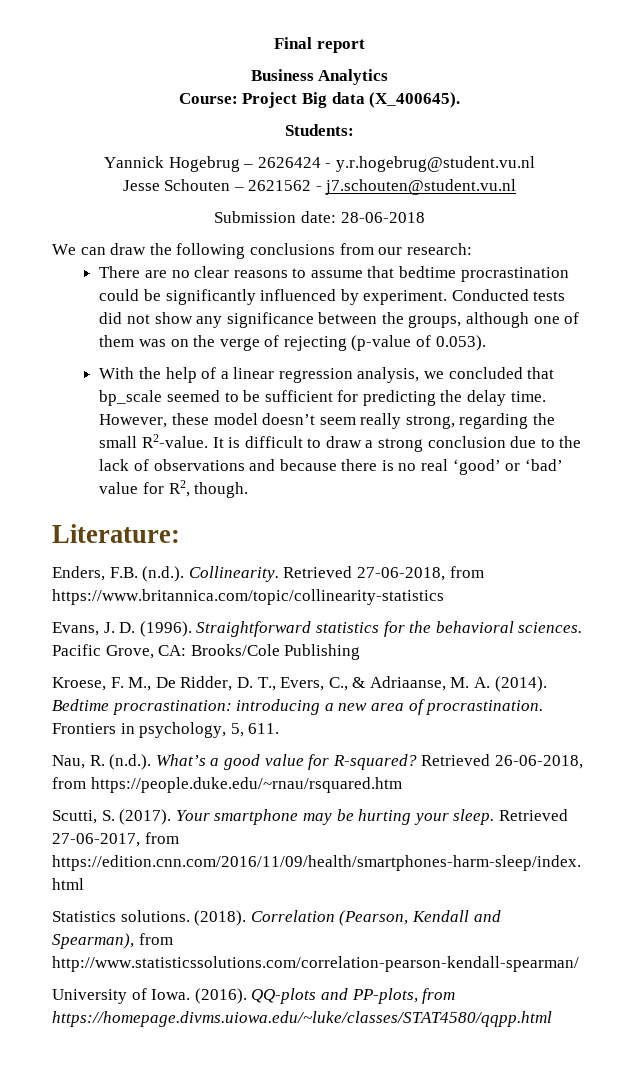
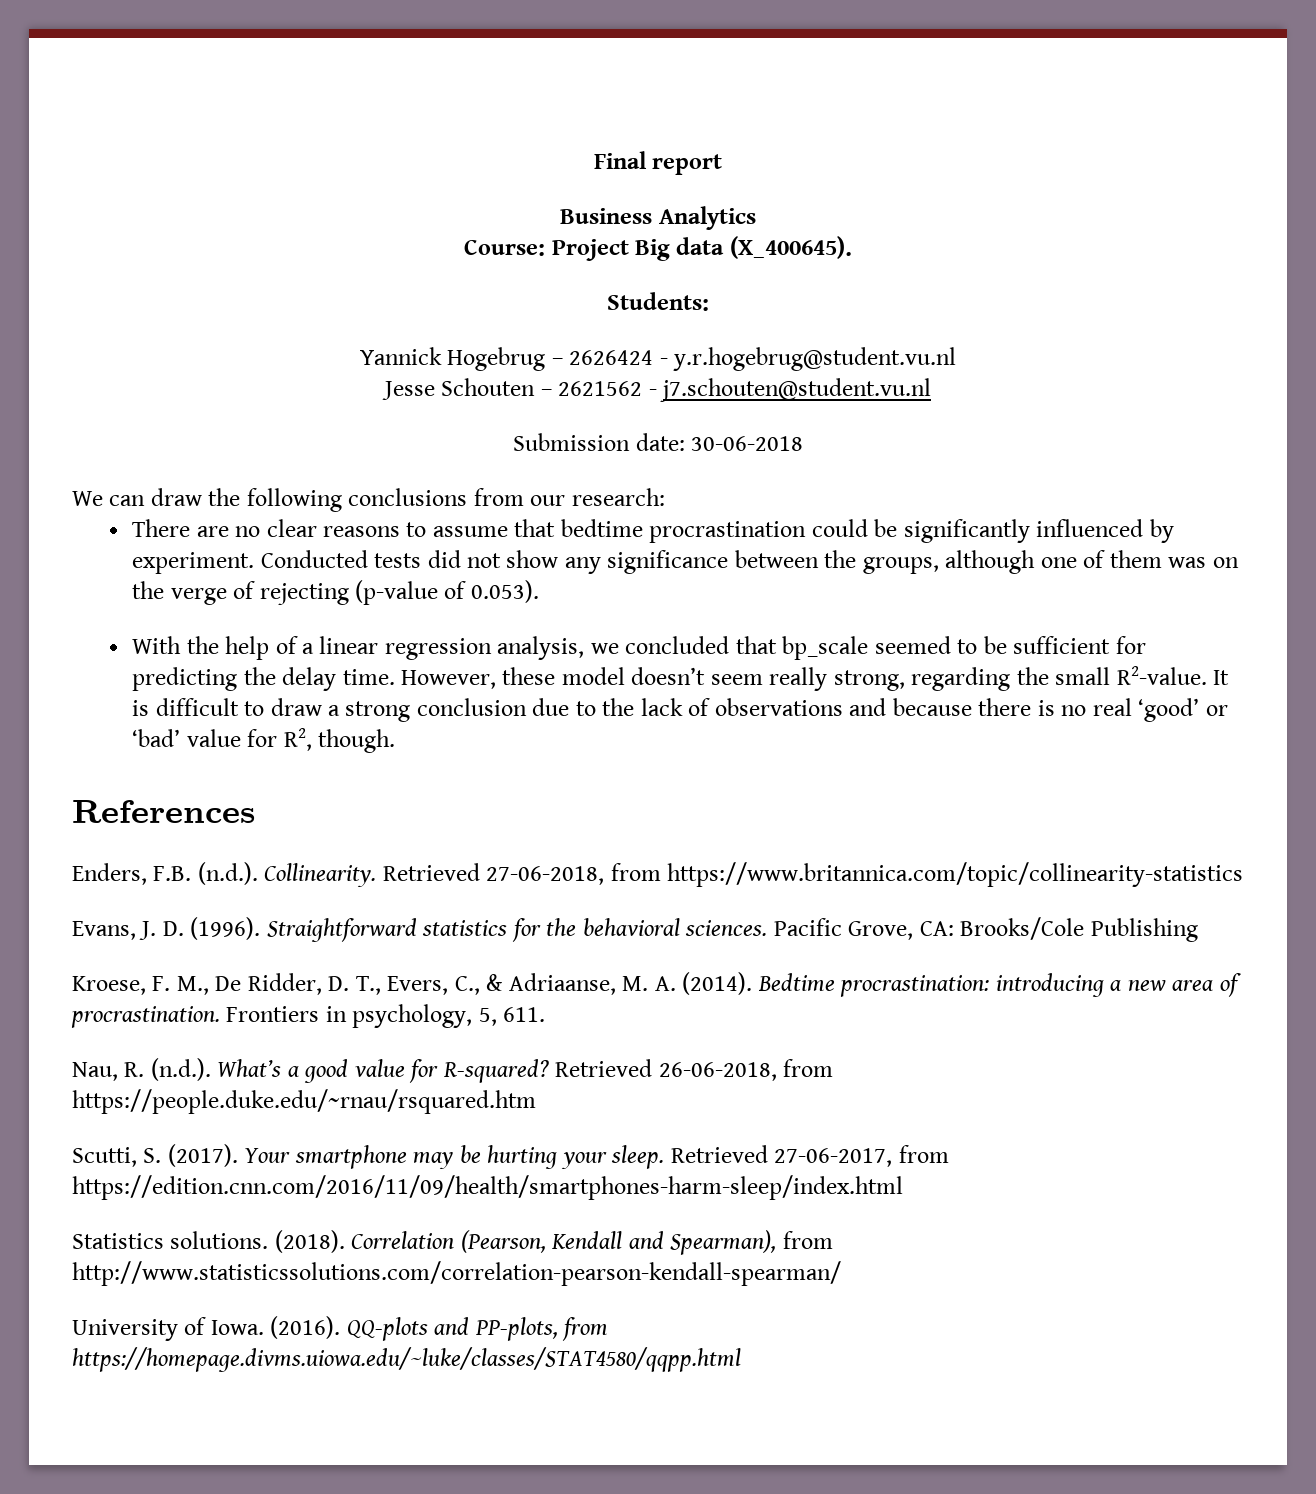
- Submission date: 28-06-2018
+ Submission date: 30-06-2018
- Literature:
+ References

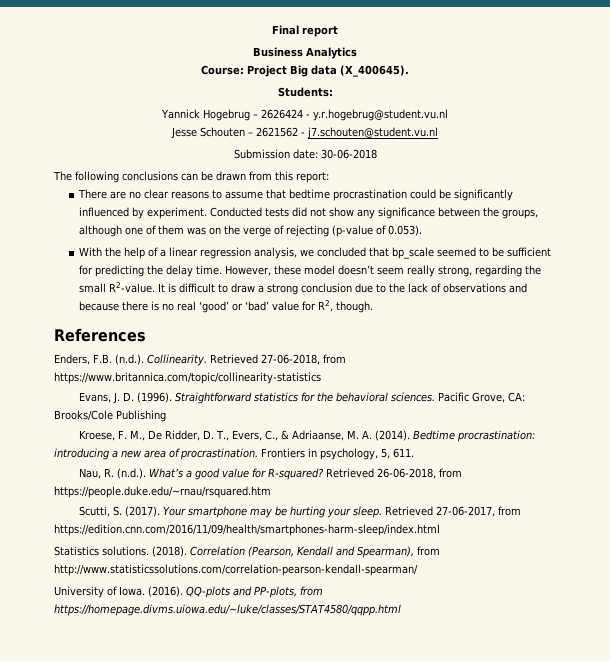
- We can draw the following conclusions from our research:
+ The following conclusions can be drawn from this report:

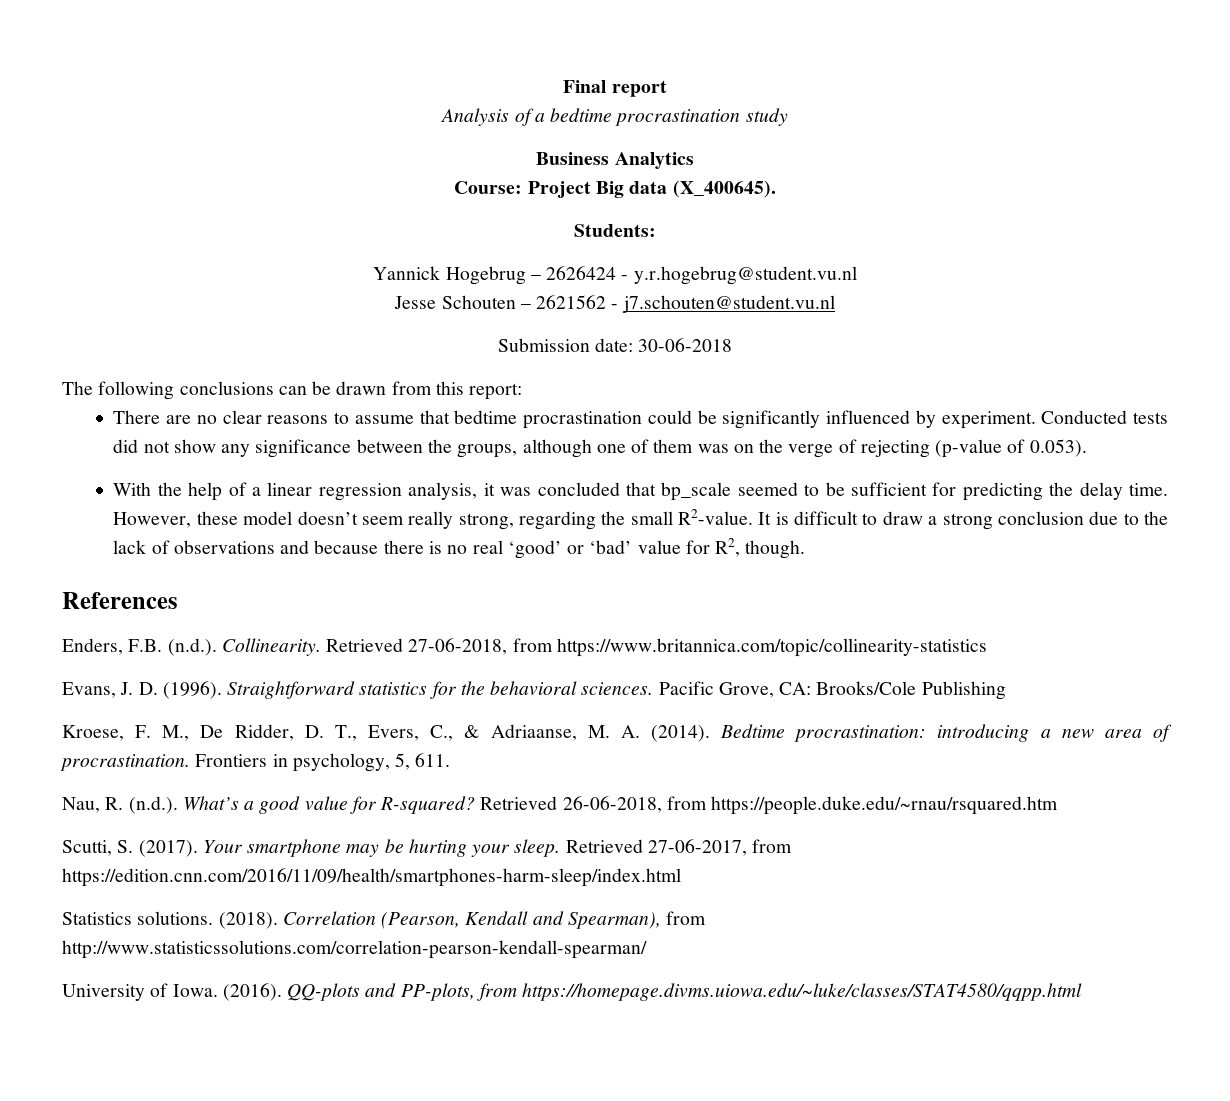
+ Analysis of a bedtime procrastination study
- With the help of a linear regression analysis, we concluded that bp_scale seemed to be sufficient for predicting the delay time.
+ With the help of a linear regression analysis, it was concluded that bp_scale seemed to be sufficient for predicting the delay time.

